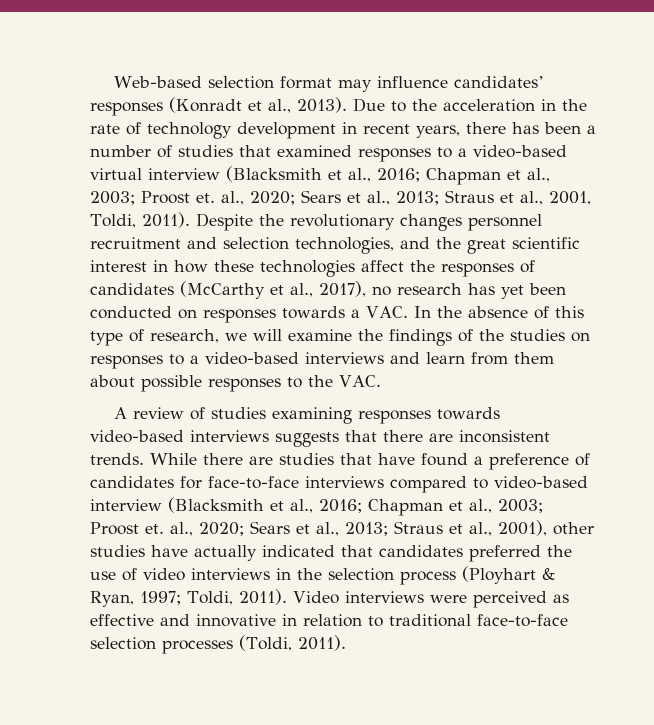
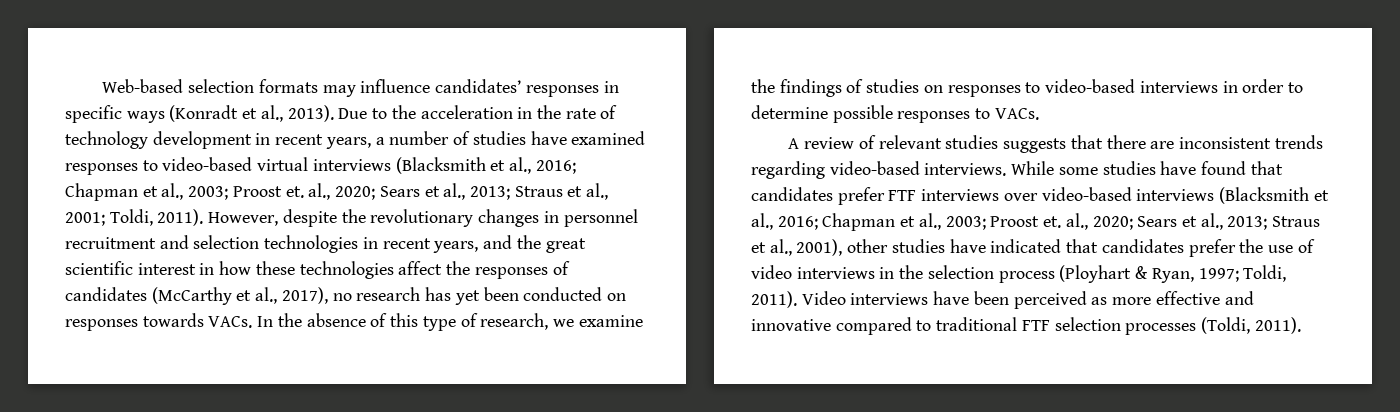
- Web-based selection format may influence candidates’ responses (Konradt et al., 2013).
+ Web-based selection formats may influence candidates’ responses in specific ways (Konradt et al., 2013).
- Due to the acceleration in the rate of technology development in recent years, there has been a number of studies that examined responses to a video-based virtual interview (Blacksmith et al., 2016;
+ Due to the acceleration in the rate of technology development in recent years, a number of studies have examined responses to video-based virtual interviews (Blacksmith et al., 2016;
- Straus et al., 2001, Toldi, 2011). Despite the revolutionary changes personnel recruitment and selection technologies, and the great scientific interest in how these technologies affect the responses of candidates (McCarthy et al., 2017), no research has yet been conducted on responses towards a VAC. In the absence of this type of research, we will examine the findings of the studies on responses to a video-based interviews and learn from them about possible responses to the VAC.
+ Straus et al., 2001; Toldi, 2011). However, despite the revolutionary changes in personnel recruitment and selection technologies in recent years, and the great scientific interest in how these technologies affect the responses of candidates (McCarthy et al., 2017), no research has yet been conducted on responses towards VACs. In the absence of this type of research, we examine the findings of studies on responses to video-based interviews in order to determine possible responses to VACs.
- A review of studies examining responses towards video-based interviews suggests that there are inconsistent trends. While there are studies that have found a preference of candidates for face-to-face interviews compared to video-based interview (Blacksmith et al., 2016; Chapman et al., 2003; Proost et. al., 2020; Sears et al., 2013; Straus et al., 2001), other studies have actually indicated that candidates preferred the use of video interviews in the selection process (Ployhart & Ryan, 1997; Toldi, 2011).
+ A review of relevant studies suggests that there are inconsistent trends regarding video-based interviews. While some studies have found that candidates prefer FTF interviews over video-based interviews (Blacksmith et al., 2016; Chapman et al., 2003; Proost et. al., 2020; Sears et al., 2013; Straus et al., 2001), other studies have indicated that candidates prefer the use of video interviews in the selection process (Ployhart & Ryan, 1997; Toldi, 2011).
- Video interviews were perceived as effective and innovative in relation to traditional face-to-face selection processes (Toldi, 2011).
+ Video interviews have been perceived as more effective and innovative compared to traditional FTF selection processes (Toldi, 2011).

